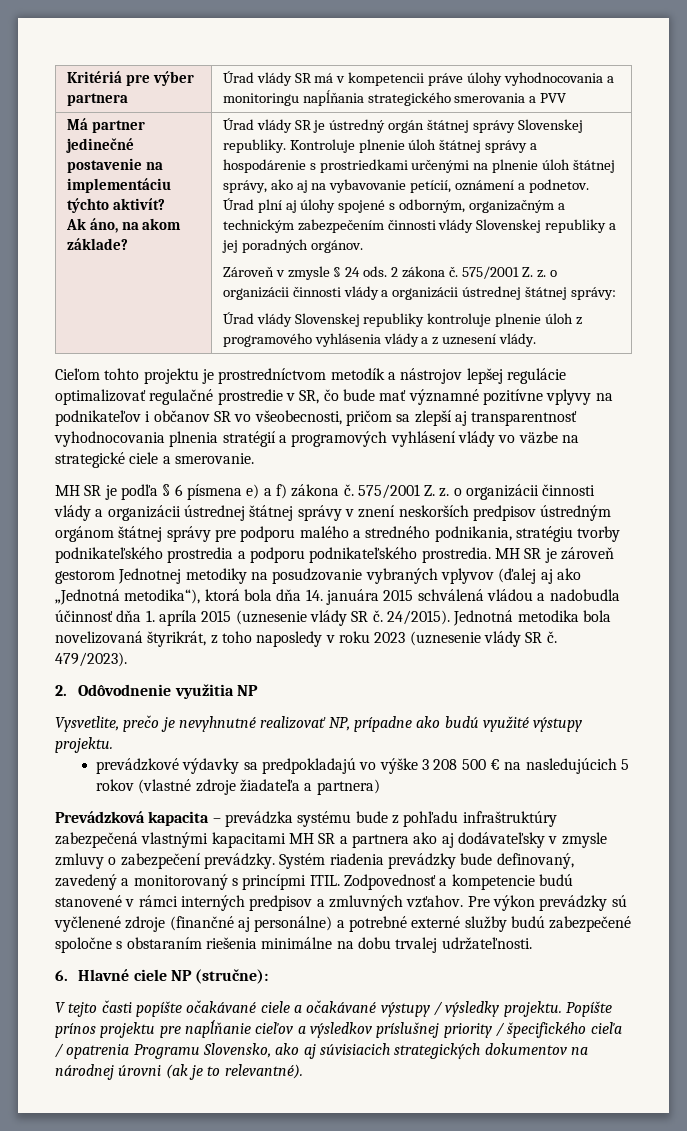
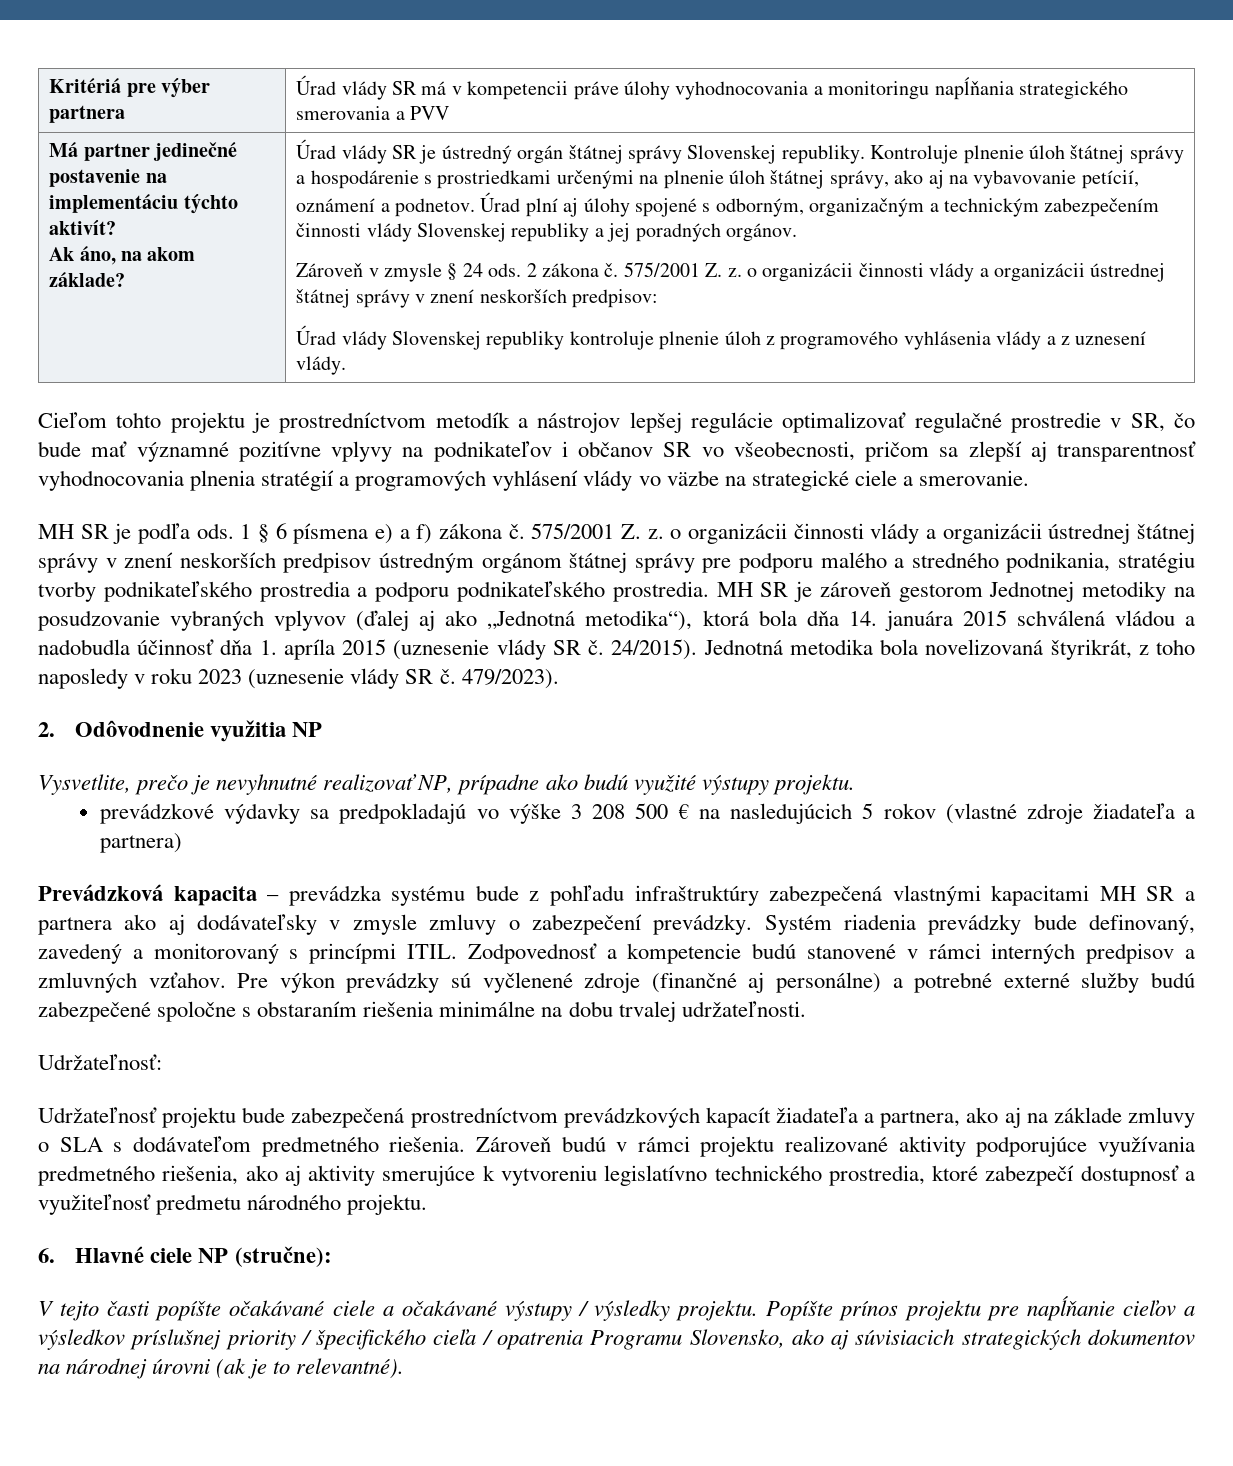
- 575/2001 Z. z. o organizácii činnosti vlády a organizácii ústrednej štátnej správy:
+ 575/2001 Z. z. o organizácii činnosti vlády a organizácii ústrednej štátnej správy v znení neskorších predpisov:
- MH SR je podľa § 6 písmena e) a f) zákona č.
+ MH SR je podľa ods. 1 § 6 písmena e) a f) zákona č.
+ Udržateľnosť:
+ Udržateľnosť projektu bude zabezpečená prostredníctvom prevádzkových kapacít žiadateľa a partnera, ako aj na základe zmluvy o SLA s dodávateľom predmetného riešenia. Zároveň budú v rámci projektu realizované aktivity podporujúce využívania predmetného riešenia, ako aj aktivity smerujúce k vytvoreniu legislatívno technického prostredia, ktoré zabezpečí dostupnosť a využiteľnosť predmetu národného projektu.

